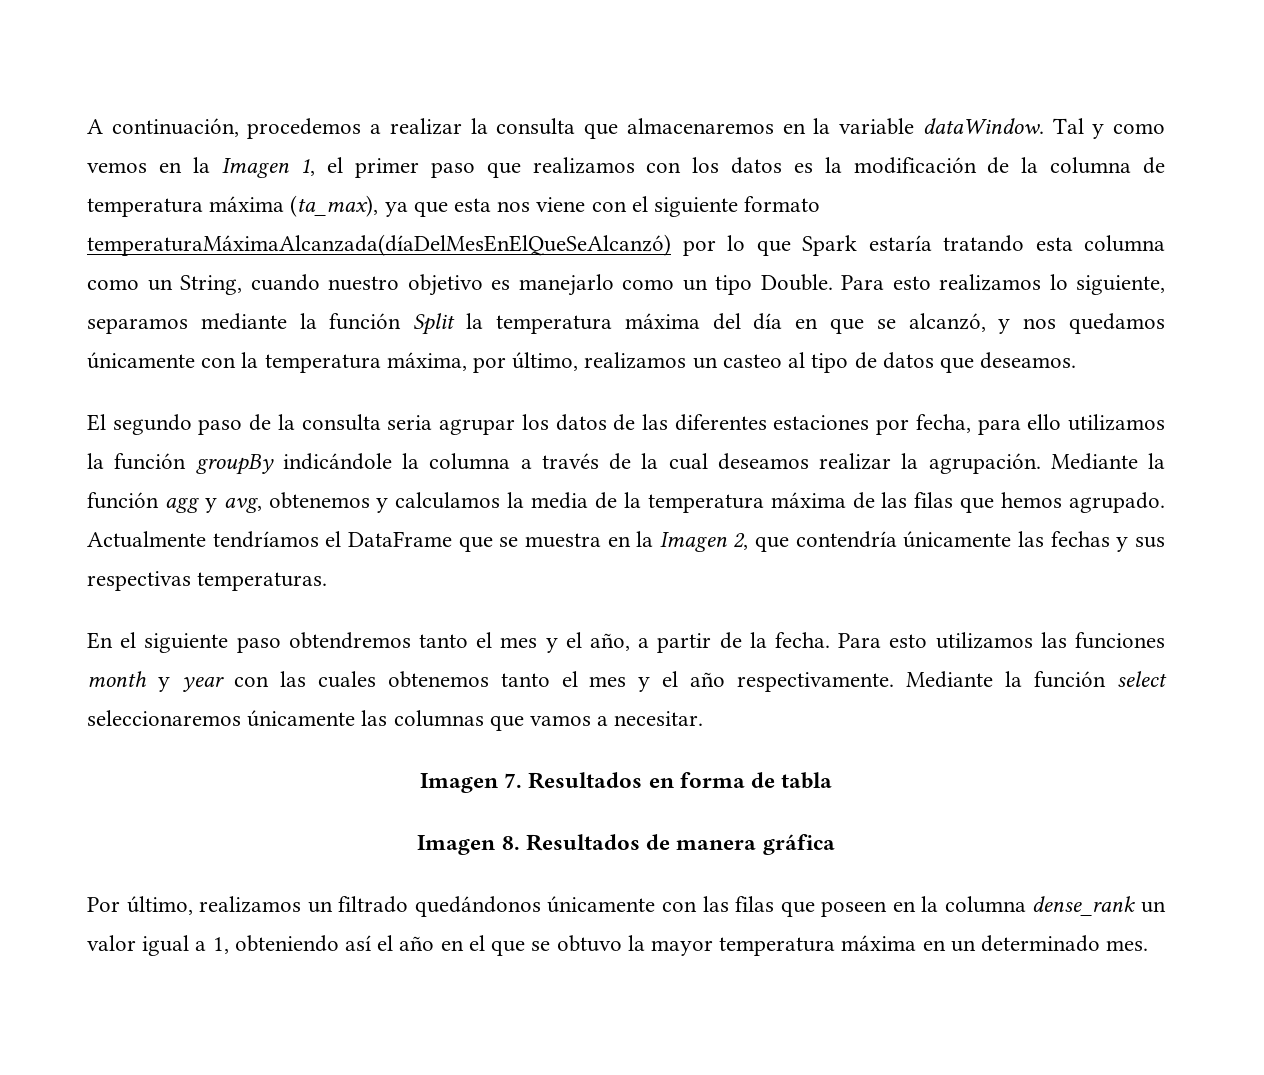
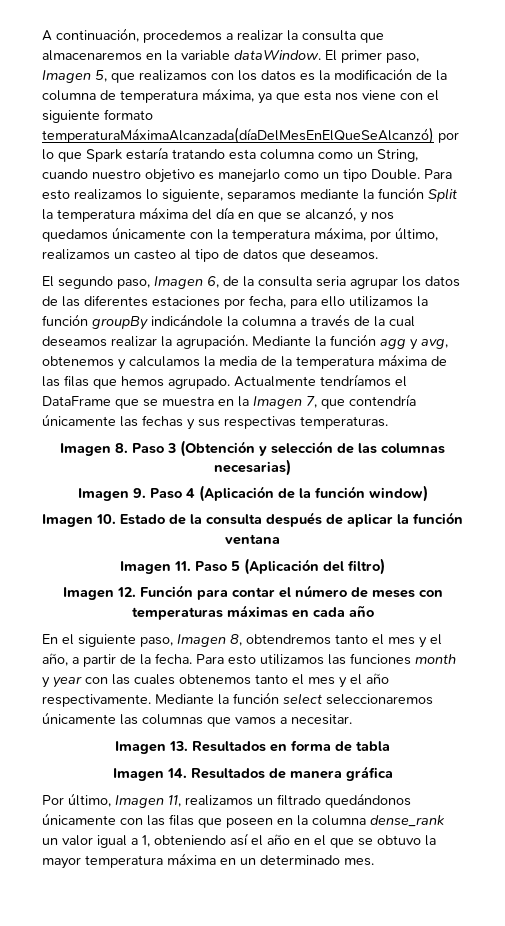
- Tal y como vemos en la Imagen 1, el primer paso que realizamos con los datos es la modificación de la columna de temperatura máxima (ta_max), ya que esta nos viene con el siguiente formato temperaturaMáximaAlcanzada(díaDelMesEnElQueSeAlcanzó) por lo que Spark estaría tratando esta columna como un String, cuando nuestro objetivo es manejarlo como un tipo Double.
+ El primer paso, Imagen 5, que realizamos con los datos es la modificación de la columna de temperatura máxima, ya que esta nos viene con el siguiente formato temperaturaMáximaAlcanzada(díaDelMesEnElQueSeAlcanzó) por lo que Spark estaría tratando esta columna como un String, cuando nuestro objetivo es manejarlo como un tipo Double.
- El segundo paso de la consulta seria agrupar los datos de las diferentes estaciones por fecha, para ello utilizamos la función groupBy indicándole la columna a través de la cual deseamos realizar la agrupación.
+ El segundo paso, Imagen 6, de la consulta seria agrupar los datos de las diferentes estaciones por fecha, para ello utilizamos la función groupBy indicándole la columna a través de la cual deseamos realizar la agrupación.
- Actualmente tendríamos el DataFrame que se muestra en la Imagen 2, que contendría únicamente las fechas y sus respectivas temperaturas.
+ Actualmente tendríamos el DataFrame que se muestra en la Imagen 7, que contendría únicamente las fechas y sus respectivas temperaturas.
+ Imagen 8. Paso 3 (Obtención y selección de las columnas necesarias)
+ Imagen 9. Paso 4 (Aplicación de la función window)
+ Imagen 10. Estado de la consulta después de aplicar la función ventana
+ Imagen 11. Paso 5 (Aplicación del filtro)
+ Imagen 12. Función para contar el número de meses con temperaturas máximas en cada año
- En el siguiente paso obtendremos tanto el mes y el año, a partir de la fecha.
+ En el siguiente paso, Imagen 8, obtendremos tanto el mes y el año, a partir de la fecha.
- Imagen 7. Resultados en forma de tabla
+ Imagen 13. Resultados en forma de tabla
- Imagen 8. Resultados de manera gráfica
+ Imagen 14. Resultados de manera gráfica
- Por último, realizamos un filtrado quedándonos únicamente con las filas que poseen en la columna dense_rank un valor igual a 1, obteniendo así el año en el que se obtuvo la mayor temperatura máxima en un determinado mes.
+ Por último, Imagen 11, realizamos un filtrado quedándonos únicamente con las filas que poseen en la columna dense_rank un valor igual a 1, obteniendo así el año en el que se obtuvo la mayor temperatura máxima en un determinado mes.

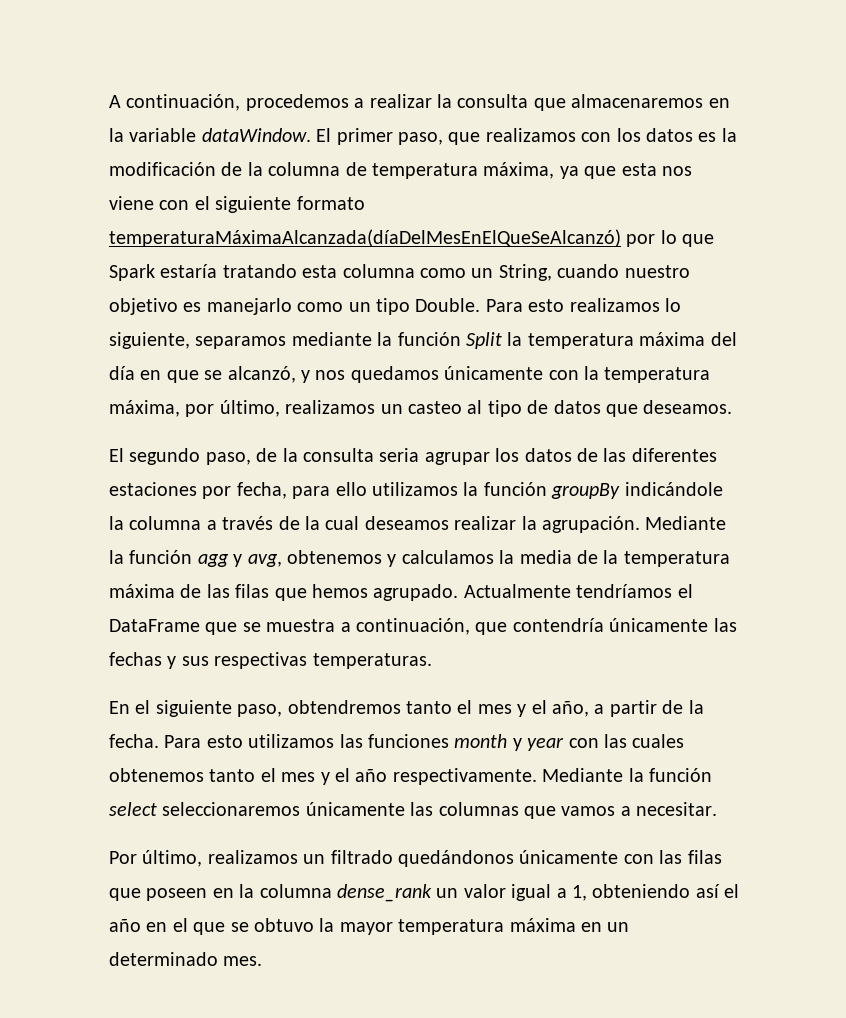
- El primer paso, Imagen 5, que realizamos con los datos es la modificación de la columna de temperatura máxima, ya que esta nos viene con el siguiente formato temperaturaMáximaAlcanzada(díaDelMesEnElQueSeAlcanzó) por lo que Spark estaría tratando esta columna como un String, cuando nuestro objetivo es manejarlo como un tipo Double.
+ El primer paso, que realizamos con los datos es la modificación de la columna de temperatura máxima, ya que esta nos viene con el siguiente formato temperaturaMáximaAlcanzada(díaDelMesEnElQueSeAlcanzó) por lo que Spark estaría tratando esta columna como un String, cuando nuestro objetivo es manejarlo como un tipo Double.
- El segundo paso, Imagen 6, de la consulta seria agrupar los datos de las diferentes estaciones por fecha, para ello utilizamos la función groupBy indicándole la columna a través de la cual deseamos realizar la agrupación.
+ El segundo paso, de la consulta seria agrupar los datos de las diferentes estaciones por fecha, para ello utilizamos la función groupBy indicándole la columna a través de la cual deseamos realizar la agrupación.
- Actualmente tendríamos el DataFrame que se muestra en la Imagen 7, que contendría únicamente las fechas y sus respectivas temperaturas.
+ Actualmente tendríamos el DataFrame que se muestra a continuación, que contendría únicamente las fechas y sus respectivas temperaturas.
- Imagen 8. Paso 3 (Obtención y selección de las columnas necesarias)
- Imagen 9. Paso 4 (Aplicación de la función window)
- Imagen 10. Estado de la consulta después de aplicar la función ventana
- Imagen 11. Paso 5 (Aplicación del filtro)
- Imagen 12. Función para contar el número de meses con temperaturas máximas en cada año
- En el siguiente paso, Imagen 8, obtendremos tanto el mes y el año, a partir de la fecha.
+ En el siguiente paso, obtendremos tanto el mes y el año, a partir de la fecha.
- Imagen 13. Resultados en forma de tabla
- Imagen 14. Resultados de manera gráfica
- Por último, Imagen 11, realizamos un filtrado quedándonos únicamente con las filas que poseen en la columna dense_rank un valor igual a 1, obteniendo así el año en el que se obtuvo la mayor temperatura máxima en un determinado mes.
+ Por último, realizamos un filtrado quedándonos únicamente con las filas que poseen en la columna dense_rank un valor igual a 1, obteniendo así el año en el que se obtuvo la mayor temperatura máxima en un determinado mes.

